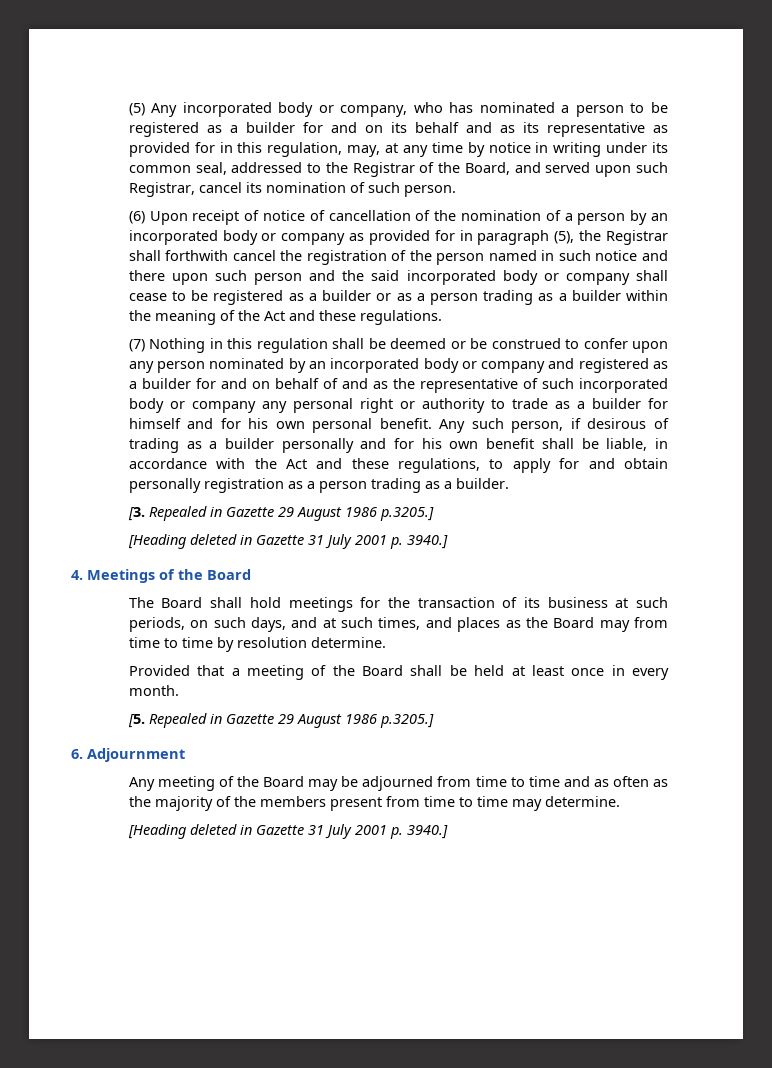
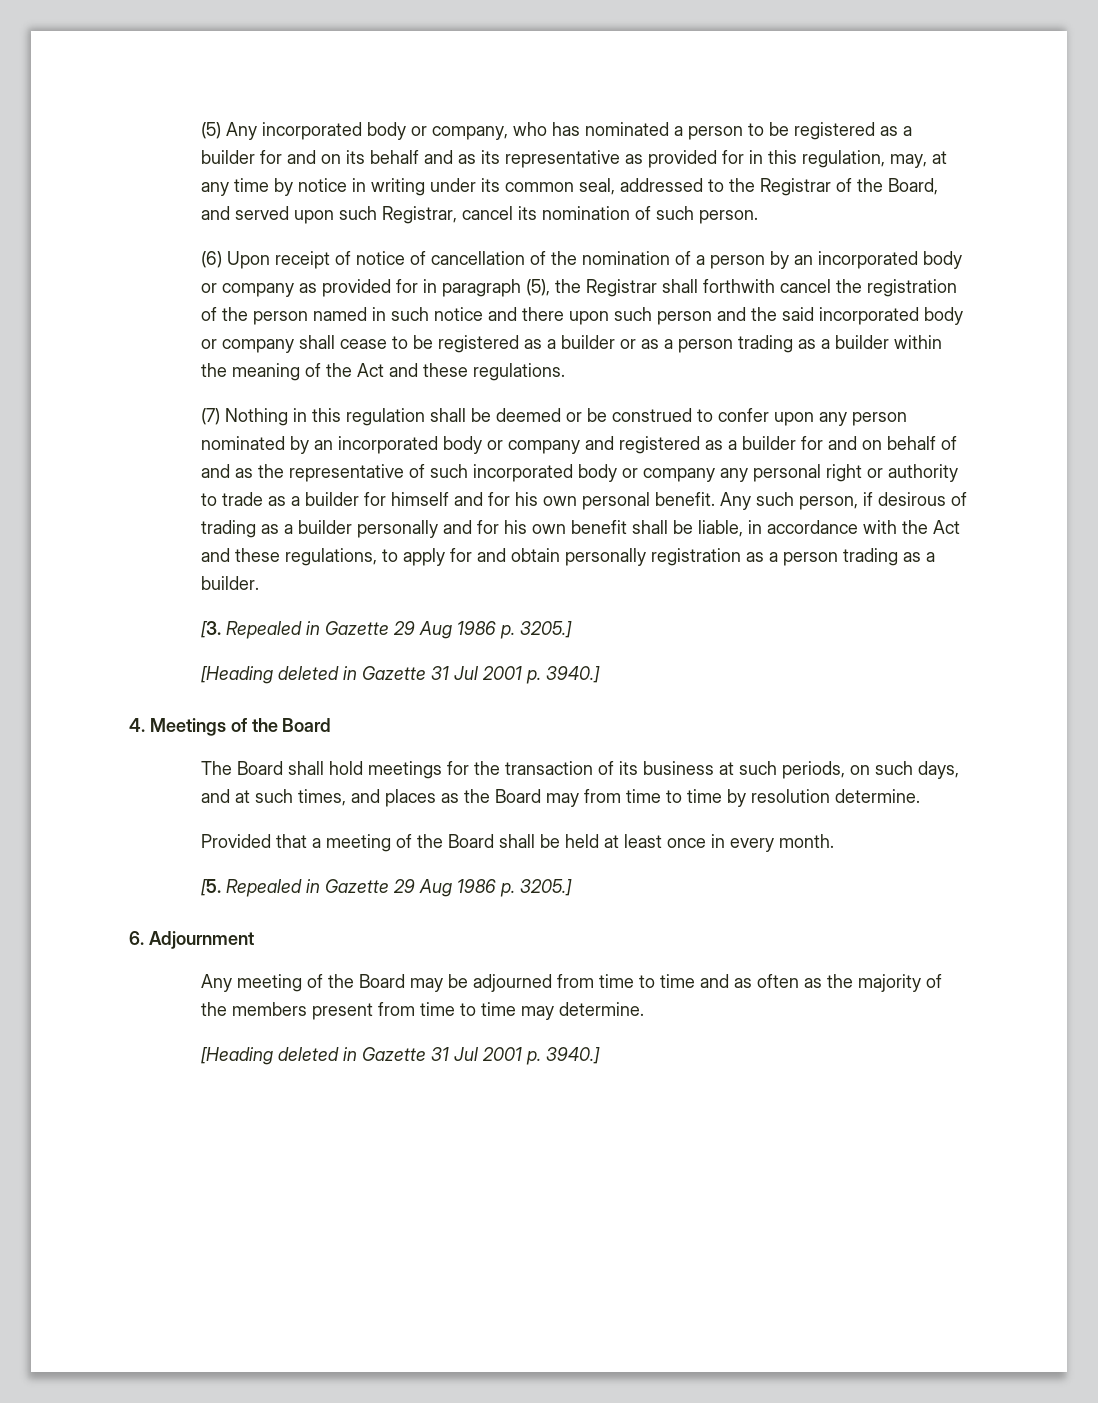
- [3. Repealed in Gazette 29 August 1986 p.3205.]
- [Heading deleted in Gazette 31 July 2001 p. 3940.]
+ [3. Repealed in Gazette 29 Aug 1986 p. 3205.]
+ [Heading deleted in Gazette 31 Jul 2001 p. 3940.]
- [5. Repealed in Gazette 29 August 1986 p.3205.]
+ [5. Repealed in Gazette 29 Aug 1986 p. 3205.]
  Any meeting of the Board may be adjourned from time to time and as often as the majority of the members present from time to time may determine.
- [Heading deleted in Gazette 31 July 2001 p. 3940.]
+ [Heading deleted in Gazette 31 Jul 2001 p. 3940.]

